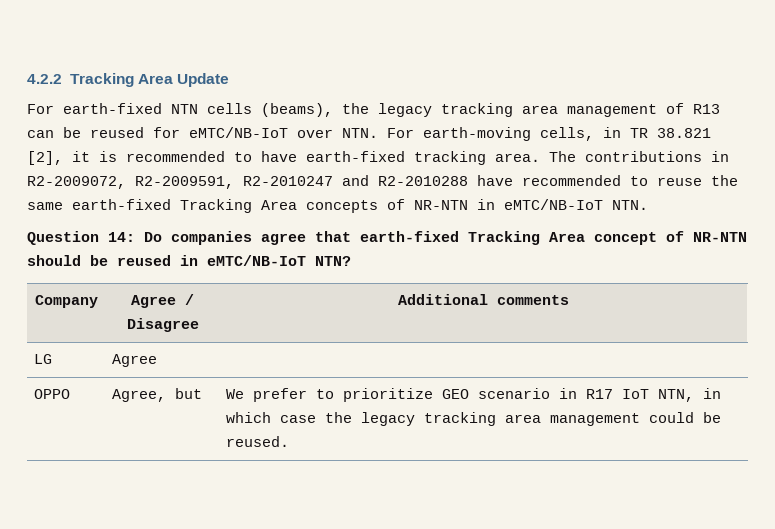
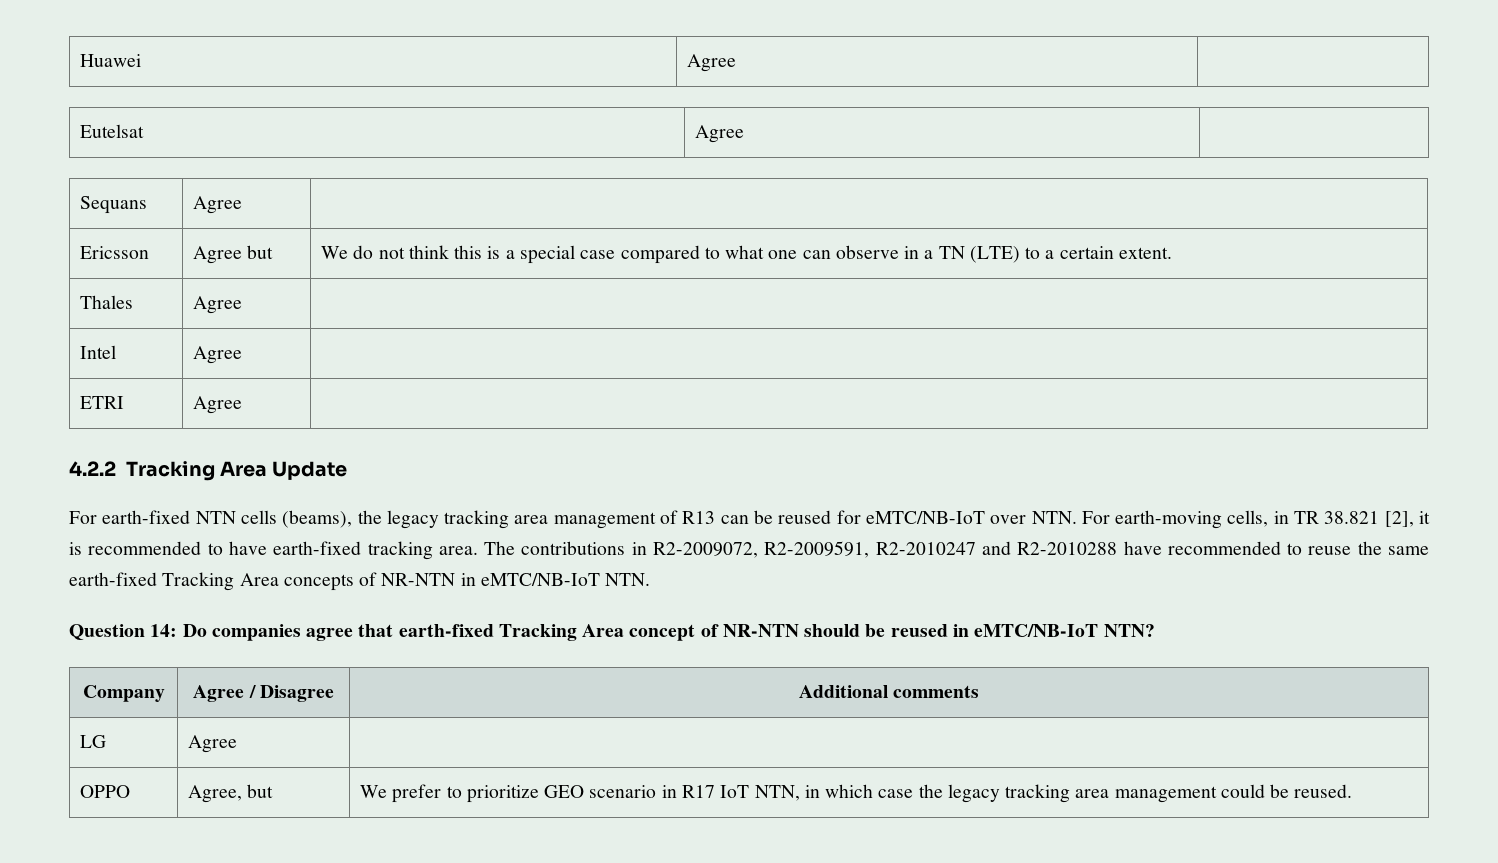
+ Huawei | Agree |
+ Eutelsat | Agree |
+ Sequans | Agree |
+ Ericsson | Agree but | We do not think this is a special case compared to what one can observe in a TN (LTE) to a certain extent.
+ Thales | Agree |
+ Intel | Agree |
+ ETRI | Agree |

